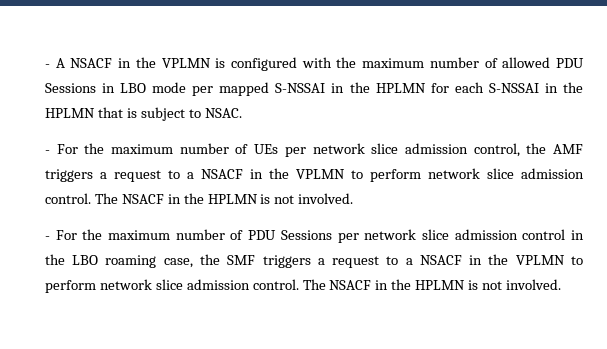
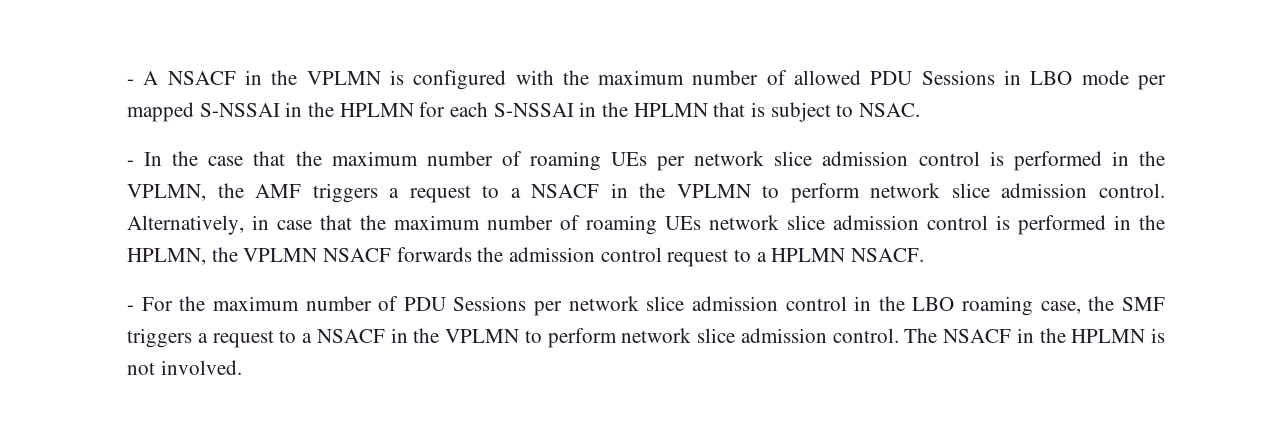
- - For the maximum number of UEs per network slice admission control, the AMF triggers a request to a NSACF in the VPLMN to perform network slice admission control. The NSACF in the HPLMN is not involved.
+ - In the case that the maximum number of roaming UEs per network slice admission control is performed in the VPLMN, the AMF triggers a request to a NSACF in the VPLMN to perform network slice admission control. Alternatively, in case that the maximum number of roaming UEs network slice admission control is performed in the HPLMN, the VPLMN NSACF forwards the admission control request to a HPLMN NSACF.

